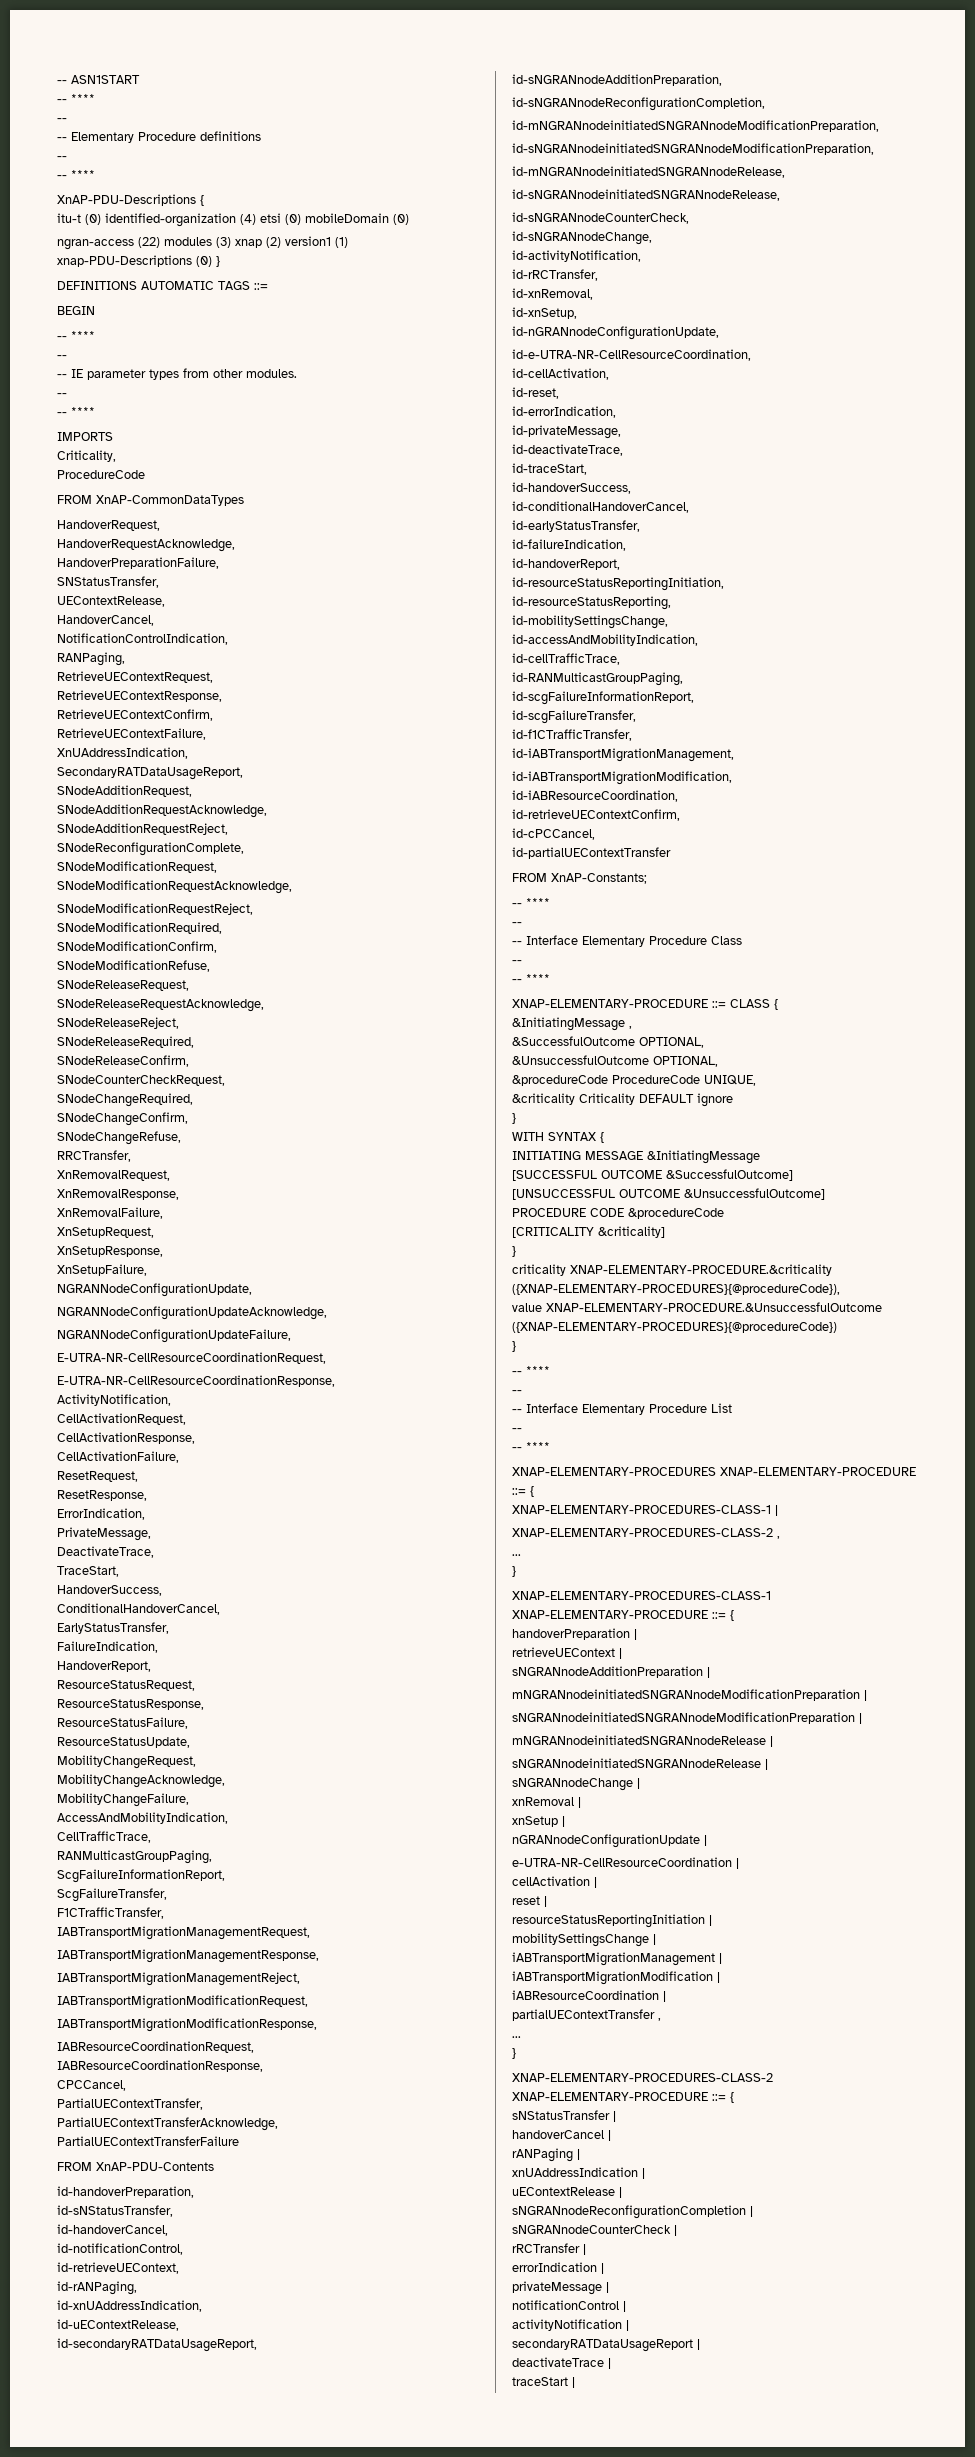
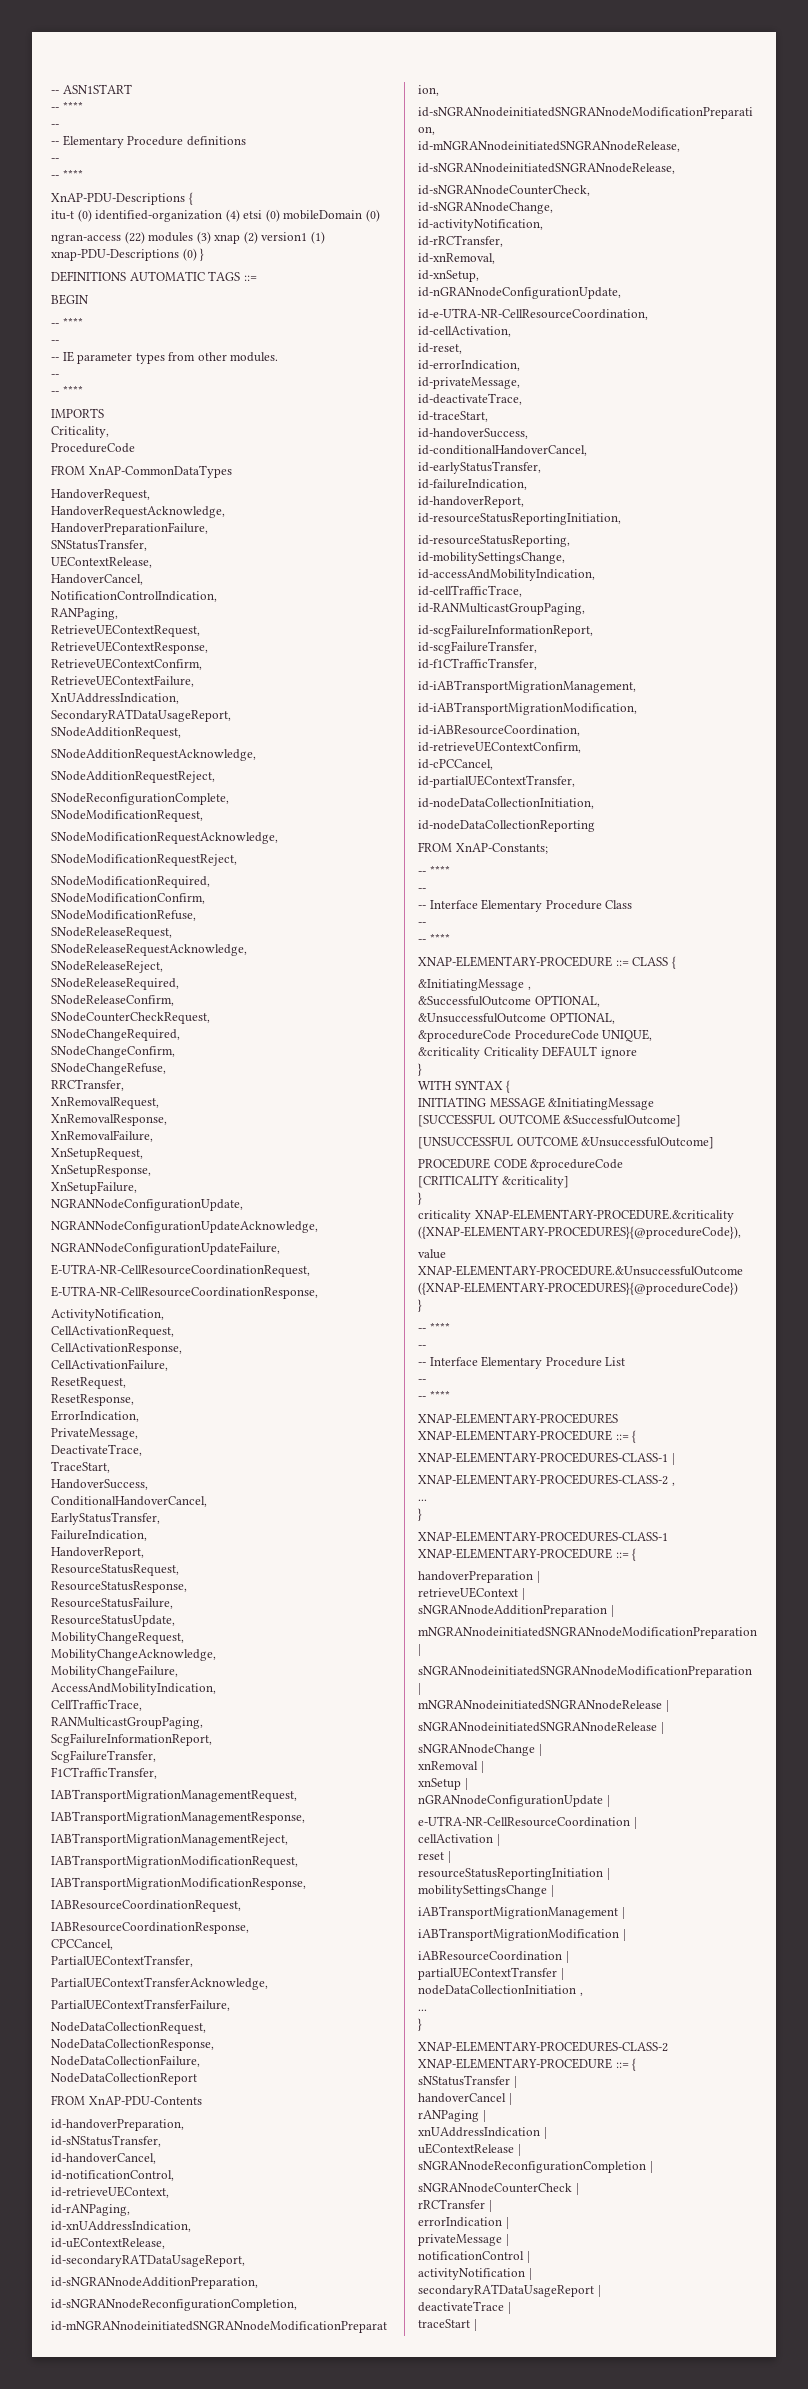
- PartialUEContextTransferFailure
+ PartialUEContextTransferFailure,
+ NodeDataCollectionRequest,
+ NodeDataCollectionResponse,
+ NodeDataCollectionFailure,
+ NodeDataCollectionReport
- id-partialUEContextTransfer
+ id-partialUEContextTransfer,
+ id-nodeDataCollectionInitiation,
+ id-nodeDataCollectionReporting
- partialUEContextTransfer ,
+ partialUEContextTransfer |
+ nodeDataCollectionInitiation ,

